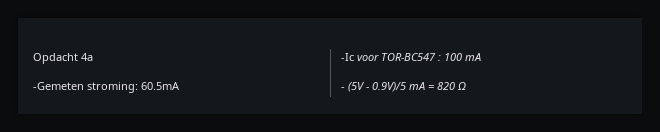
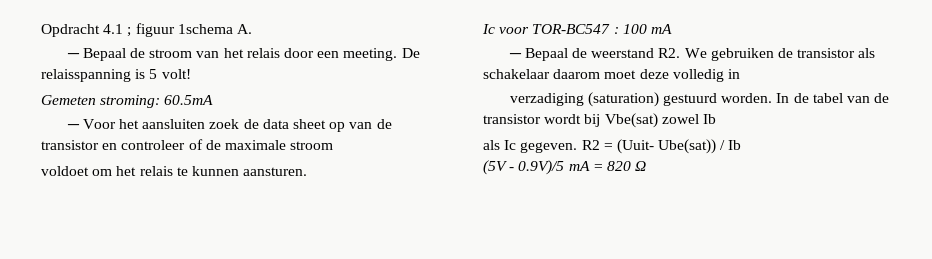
- Opdacht 4a
- -Gemeten stroming: 60.5mA
- -Ic voor TOR-BC547 : 100 mA
+ Opdracht 4.1 ; figuur 1schema A.
+ ─ Bepaal de stroom van het relais door een meeting. De relaisspanning is 5 volt!
+ Gemeten stroming: 60.5mA
+ ─ Voor het aansluiten zoek de data sheet op van de transistor en controleer of de maximale stroom
+ voldoet om het relais te kunnen aansturen.
+ Ic voor TOR-BC547 : 100 mA
- - (5V - 0.9V)/5 mA = 820 Ω
+ ─ Bepaal de weerstand R2. We gebruiken de transistor als schakelaar daarom moet deze volledig in
+ verzadiging (saturation) gestuurd worden. In de tabel van de transistor wordt bij Vbe(sat) zowel Ib
+ als Ic gegeven. R2 = (Uuit- Ube(sat)) / Ib
+ (5V - 0.9V)/5 mA = 820 Ω

